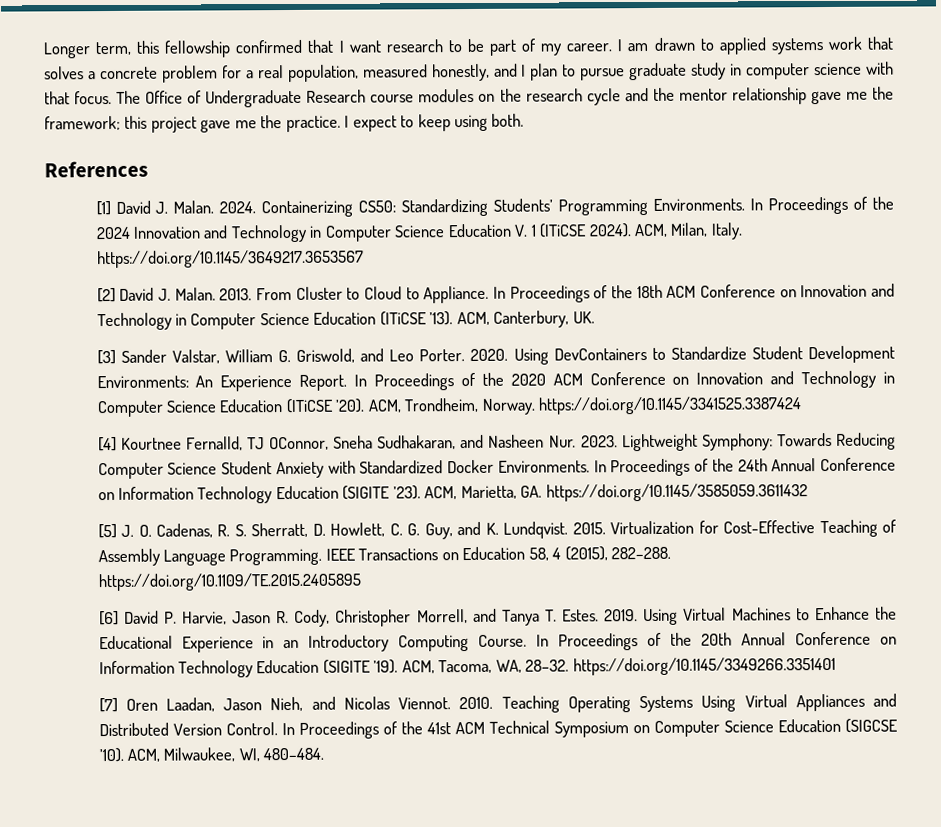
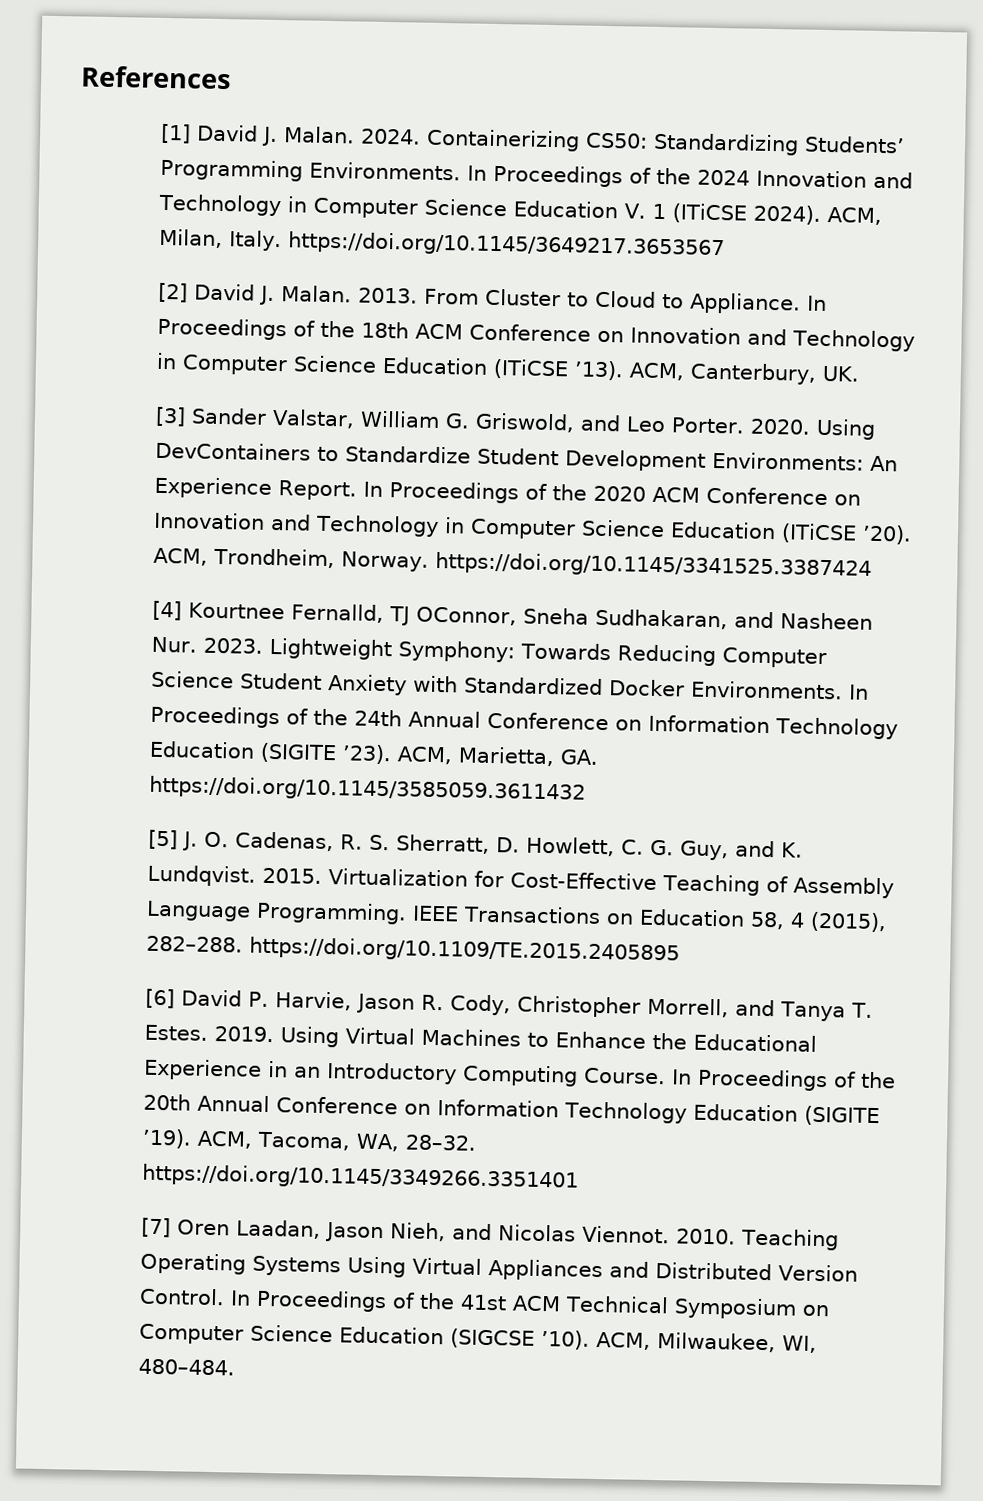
- Longer term, this fellowship confirmed that I want research to be part of my career. I am drawn to applied systems work that solves a concrete problem for a real population, measured honestly, and I plan to pursue graduate study in computer science with that focus. The Office of Undergraduate Research course modules on the research cycle and the mentor relationship gave me the framework; this project gave me the practice. I expect to keep using both.

